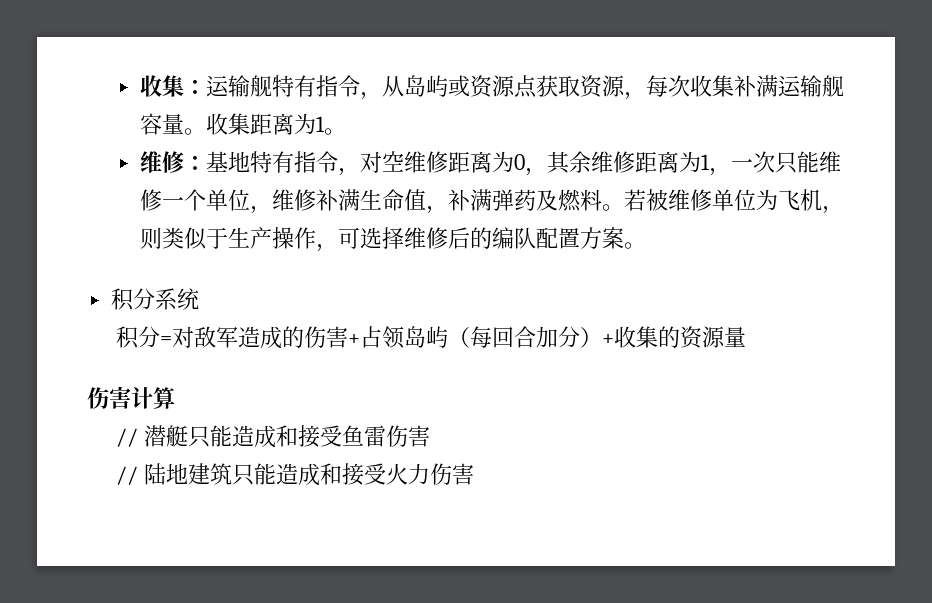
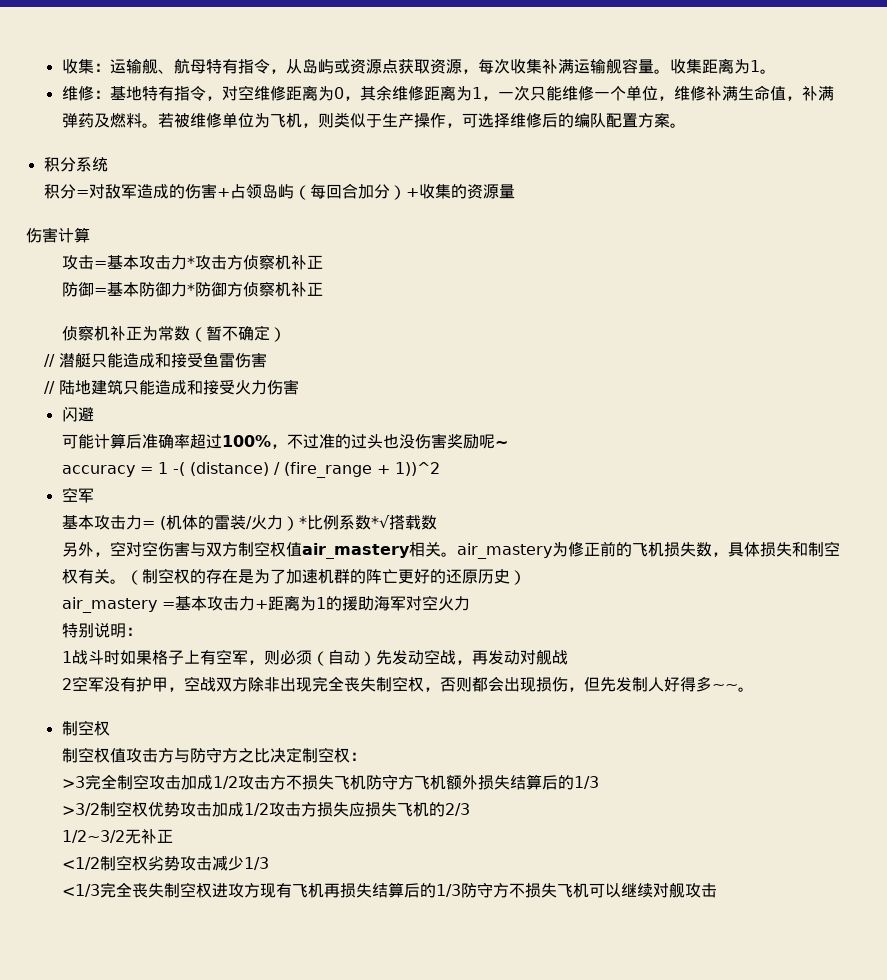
- 收集：运输舰特有指令，从岛屿或资源点获取资源，每次收集补满运输舰容量。
+ 收集：运输舰、航母特有指令，从岛屿或资源点获取资源，每次收集补满运输舰容量。
+ 攻击=基本攻击力*攻击方侦察机补正
+ 防御=基本防御力*防御方侦察机补正
+ 侦察机补正为常数（暂不确定）
+ 闪避
+ 可能计算后准确率超过100%，不过准的过头也没伤害奖励呢~
+ accuracy = 1 -( (distance) / (fire_range + 1))^2
+ 空军
+ 基本攻击力= (机体的雷装/火力）*比例系数*√搭载数
+ 另外，空对空伤害与双方制空权值air_mastery相关。air_mastery为修正前的飞机损失数，具体损失和制空权有关。（制空权的存在是为了加速机群的阵亡更好的还原历史）
+ air_mastery =基本攻击力+距离为1的援助海军对空火力
+ 特别说明：
+ 1战斗时如果格子上有空军，则必须（自动）先发动空战，再发动对舰战
+ 2空军没有护甲，空战双方除非出现完全丧失制空权，否则都会出现损伤，但先发制人好得多~~。
+ 制空权
+ 制空权值攻击方与防守方之比决定制空权：
+ >3完全制空攻击加成1/2攻击方不损失飞机防守方飞机额外损失结算后的1/3
+ >3/2制空权优势攻击加成1/2攻击方损失应损失飞机的2/3
+ 1/2~3/2无补正
+ <1/2制空权劣势攻击减少1/3
+ <1/3完全丧失制空权进攻方现有飞机再损失结算后的1/3防守方不损失飞机可以继续对舰攻击

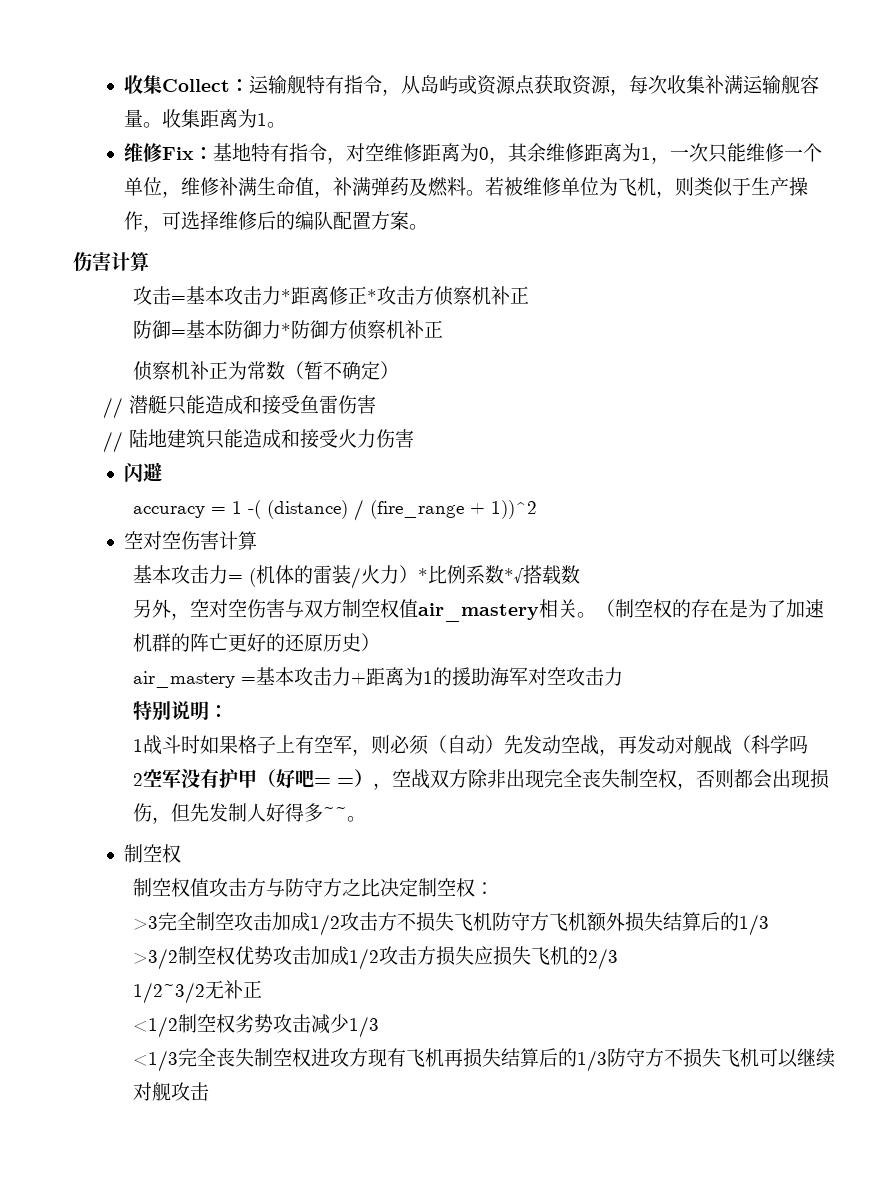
- 收集：运输舰、航母特有指令，从岛屿或资源点获取资源，每次收集补满运输舰容量。
+ 收集Collect：运输舰特有指令，从岛屿或资源点获取资源，每次收集补满运输舰容量。
- 维修：基地特有指令，对空维修距离为0，其余维修距离为1，一次只能维修一个单位，维修补满生命值，补满弹药及燃料。
+ 维修Fix：基地特有指令，对空维修距离为0，其余维修距离为1，一次只能维修一个单位，维修补满生命值，补满弹药及燃料。
- 积分系统
- 积分=对敌军造成的伤害+占领岛屿（每回合加分）+收集的资源量
- 攻击=基本攻击力*攻击方侦察机补正
+ 攻击=基本攻击力*距离修正*攻击方侦察机补正
- 可能计算后准确率超过100%，不过准的过头也没伤害奖励呢~
  accuracy = 1 -( (distance) / (fire_range + 1))^2
- 空军
+ 空对空伤害计算
- 另外，空对空伤害与双方制空权值air_mastery相关。air_mastery为修正前的飞机损失数，具体损失和制空权有关。
+ 另外，空对空伤害与双方制空权值air_mastery相关。
- air_mastery =基本攻击力+距离为1的援助海军对空火力
+ air_mastery =基本攻击力+距离为1的援助海军对空攻击力
- 1战斗时如果格子上有空军，则必须（自动）先发动空战，再发动对舰战
+ 1战斗时如果格子上有空军，则必须（自动）先发动空战，再发动对舰战（科学吗
- 2空军没有护甲，空战双方除非出现完全丧失制空权，否则都会出现损伤，但先发制人好得多~~。
+ 2空军没有护甲（好吧= =），空战双方除非出现完全丧失制空权，否则都会出现损伤，但先发制人好得多~~。

